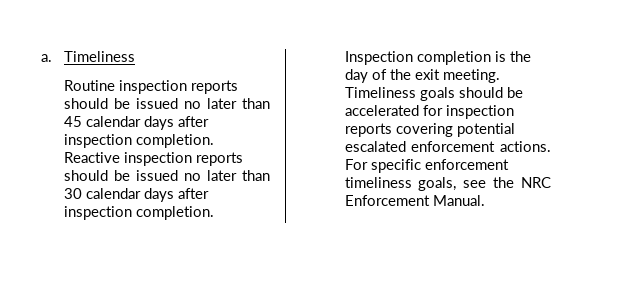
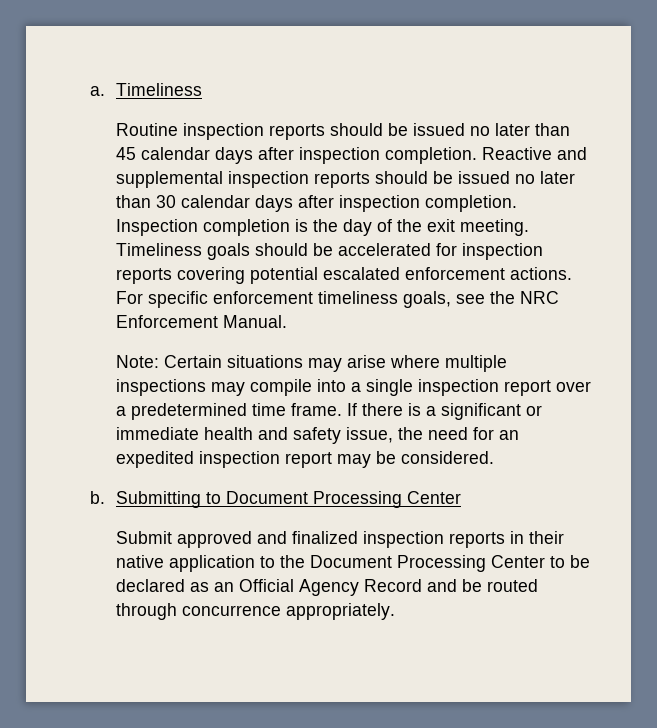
- Reactive inspection reports should be issued no later than 30 calendar days after inspection completion.
+ Reactive and supplemental inspection reports should be issued no later than 30 calendar days after inspection completion.
+ Note: Certain situations may arise where multiple inspections may compile into a single inspection report over a predetermined time frame. If there is a significant or immediate health and safety issue, the need for an expedited inspection report may be considered.
+ b. Submitting to Document Processing Center
+ Submit approved and finalized inspection reports in their native application to the Document Processing Center to be declared as an Official Agency Record and be routed through concurrence appropriately.

